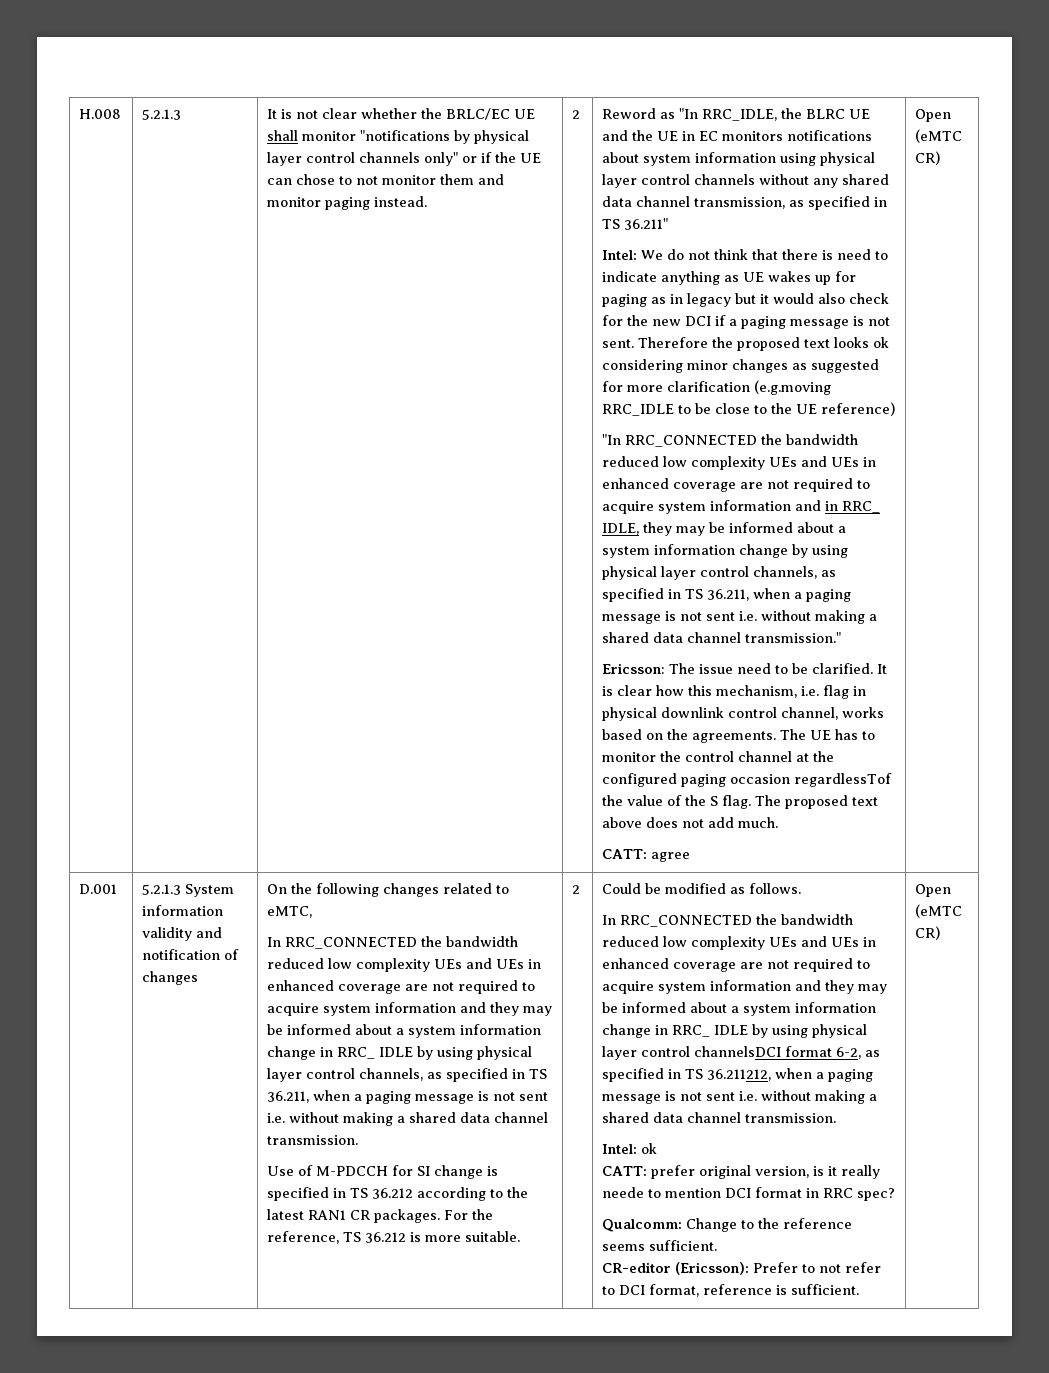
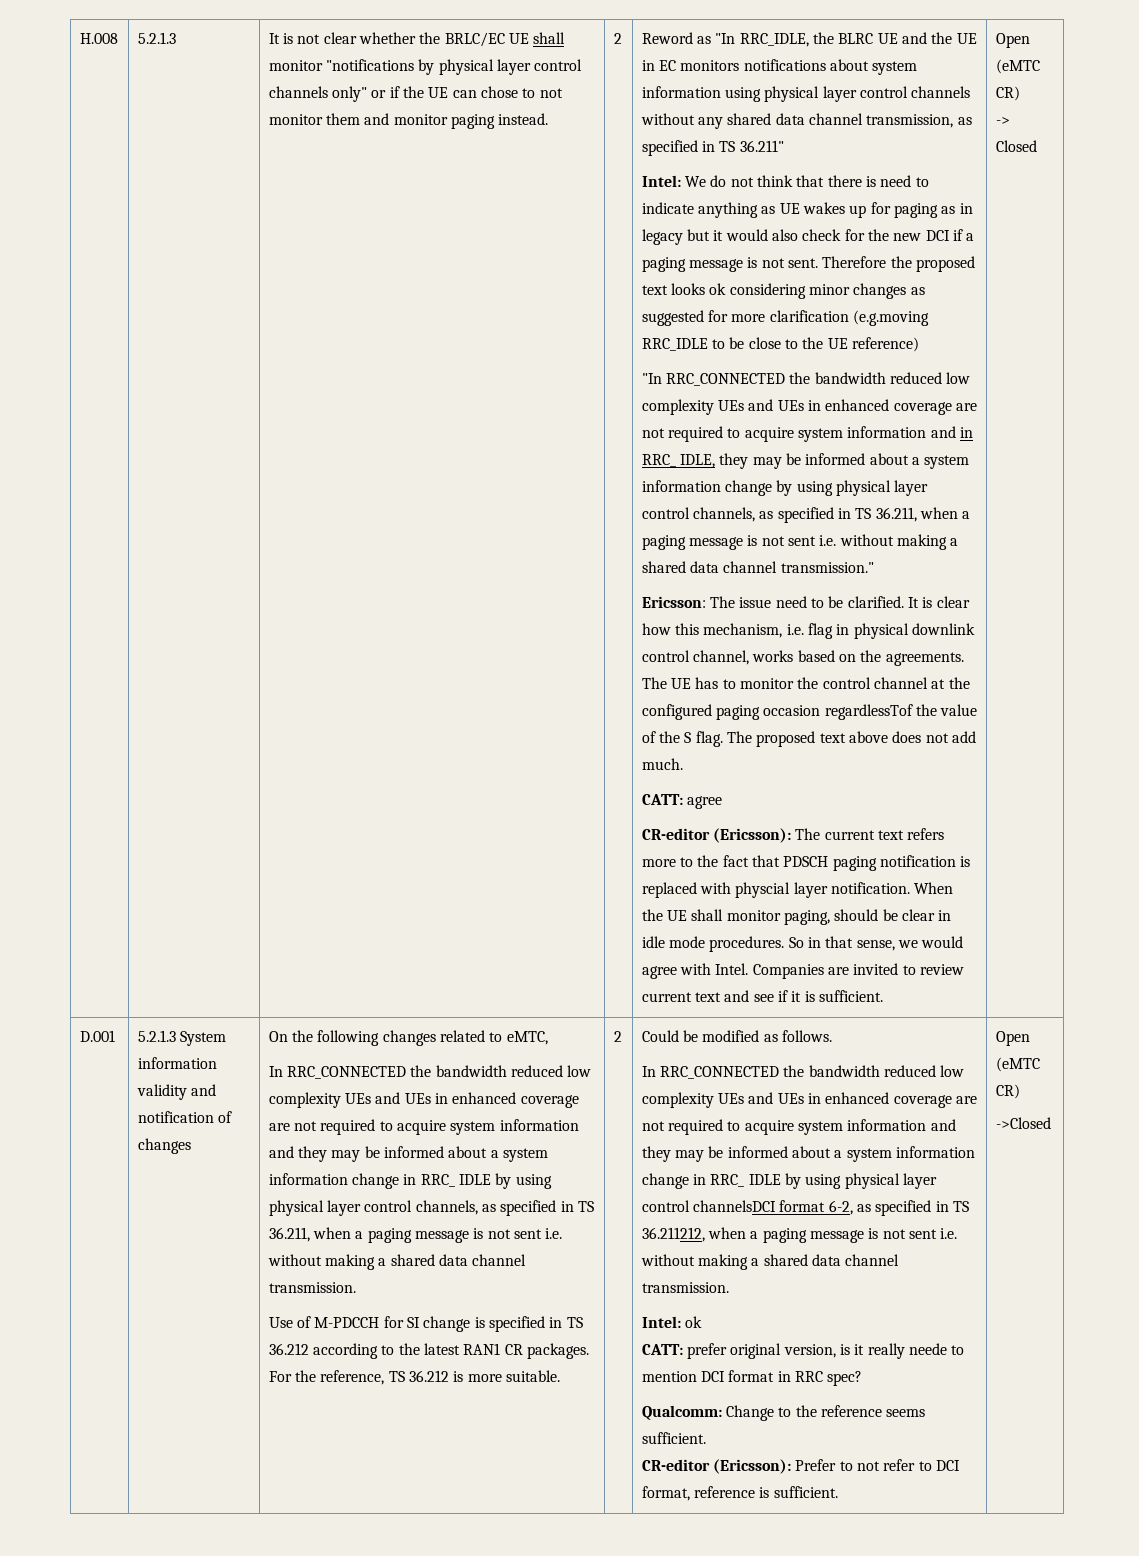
- CATT: agree | Open (eMTC CR)
+ CATT: agree
+ CR-editor (Ericsson): The current text refers more to the fact that PDSCH paging notification is replaced with physcial layer notification. When the UE shall monitor paging, should be clear in idle mode procedures. So in that sense, we would agree with Intel. Companies are invited to review current text and see if it is sufficient. | Open (eMTC CR)
+ -> Closed
+ ->Closed

